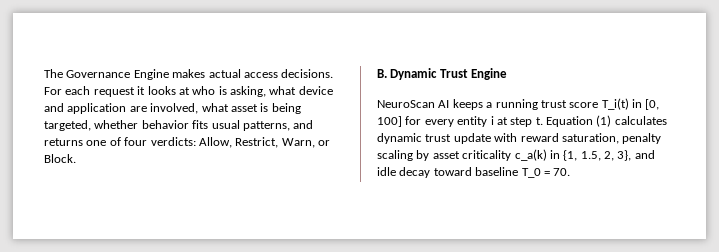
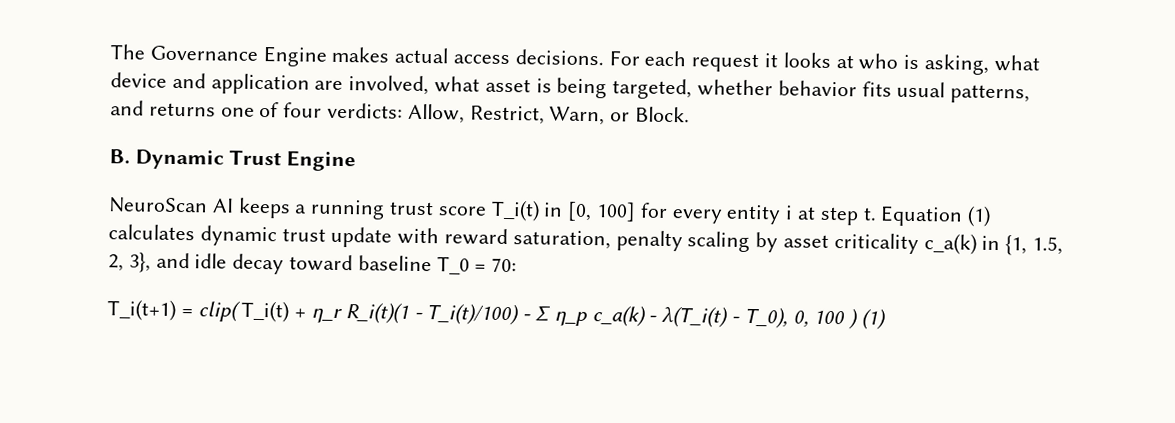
- Equation (1) calculates dynamic trust update with reward saturation, penalty scaling by asset criticality c_a(k) in {1, 1.5, 2, 3}, and idle decay toward baseline T_0 = 70.
+ Equation (1) calculates dynamic trust update with reward saturation, penalty scaling by asset criticality c_a(k) in {1, 1.5, 2, 3}, and idle decay toward baseline T_0 = 70:
+ T_i(t+1) = clip( T_i(t) + η_r R_i(t)(1 - T_i(t)/100) - Σ η_p c_a(k) - λ(T_i(t) - T_0), 0, 100 ) (1)

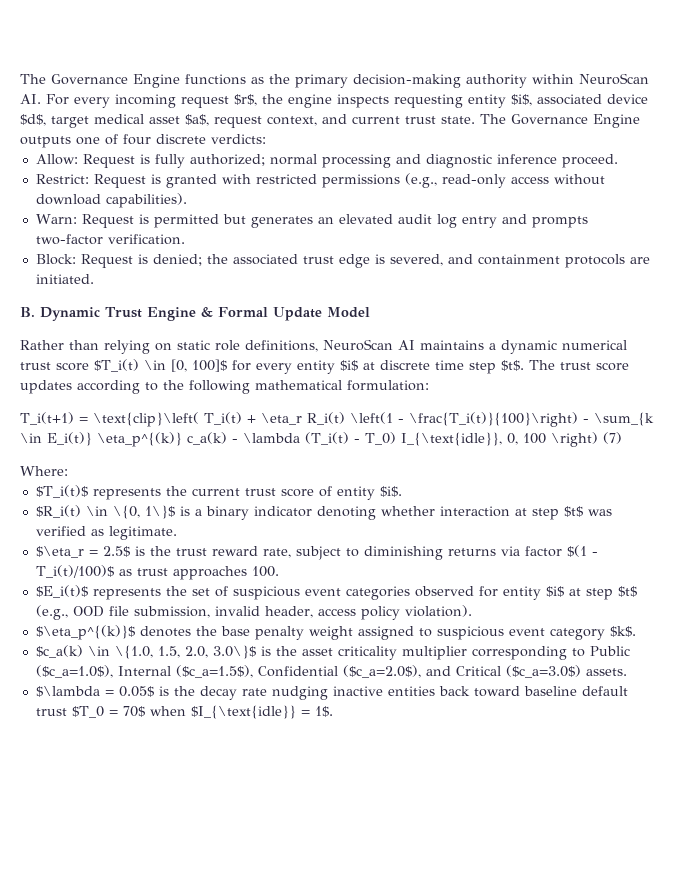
- The Governance Engine makes actual access decisions. For each request it looks at who is asking, what device and application are involved, what asset is being targeted, whether behavior fits usual patterns, and returns one of four verdicts: Allow, Restrict, Warn, or Block.
- B. Dynamic Trust Engine
- NeuroScan AI keeps a running trust score T_i(t) in [0, 100] for every entity i at step t. Equation (1) calculates dynamic trust update with reward saturation, penalty scaling by asset criticality c_a(k) in {1, 1.5, 2, 3}, and idle decay toward baseline T_0 = 70:
+ The Governance Engine functions as the primary decision-making authority within NeuroScan AI. For every incoming request $r$, the engine inspects requesting entity $i$, associated device $d$, target medical asset $a$, request context, and current trust state. The Governance Engine outputs one of four discrete verdicts:
+ Allow: Request is fully authorized; normal processing and diagnostic inference proceed.
+ Restrict: Request is granted with restricted permissions (e.g., read-only access without download capabilities).
+ Warn: Request is permitted but generates an elevated audit log entry and prompts two-factor verification.
+ Block: Request is denied; the associated trust edge is severed, and containment protocols are initiated.
+ B. Dynamic Trust Engine & Formal Update Model
+ Rather than relying on static role definitions, NeuroScan AI maintains a dynamic numerical trust score $T_i(t) \in [0, 100]$ for every entity $i$ at discrete time step $t$. The trust score updates according to the following mathematical formulation:
- T_i(t+1) = clip( T_i(t) + η_r R_i(t)(1 - T_i(t)/100) - Σ η_p c_a(k) - λ(T_i(t) - T_0), 0, 100 ) (1)
+ T_i(t+1) = \text{clip}\left( T_i(t) + \eta_r R_i(t) \left(1 - \frac{T_i(t)}{100}\right) - \sum_{k \in E_i(t)} \eta_p^{(k)} c_a(k) - \lambda (T_i(t) - T_0) I_{\text{idle}}, 0, 100 \right) (7)
+ Where:
+ $T_i(t)$ represents the current trust score of entity $i$.
+ $R_i(t) \in \{0, 1\}$ is a binary indicator denoting whether interaction at step $t$ was verified as legitimate.
+ $\eta_r = 2.5$ is the trust reward rate, subject to diminishing returns via factor $(1 - T_i(t)/100)$ as trust approaches 100.
+ $E_i(t)$ represents the set of suspicious event categories observed for entity $i$ at step $t$ (e.g., OOD file submission, invalid header, access policy violation).
+ $\eta_p^{(k)}$ denotes the base penalty weight assigned to suspicious event category $k$.
+ $c_a(k) \in \{1.0, 1.5, 2.0, 3.0\}$ is the asset criticality multiplier corresponding to Public ($c_a=1.0$), Internal ($c_a=1.5$), Confidential ($c_a=2.0$), and Critical ($c_a=3.0$) assets.
+ $\lambda = 0.05$ is the decay rate nudging inactive entities back toward baseline default trust $T_0 = 70$ when $I_{\text{idle}} = 1$.

